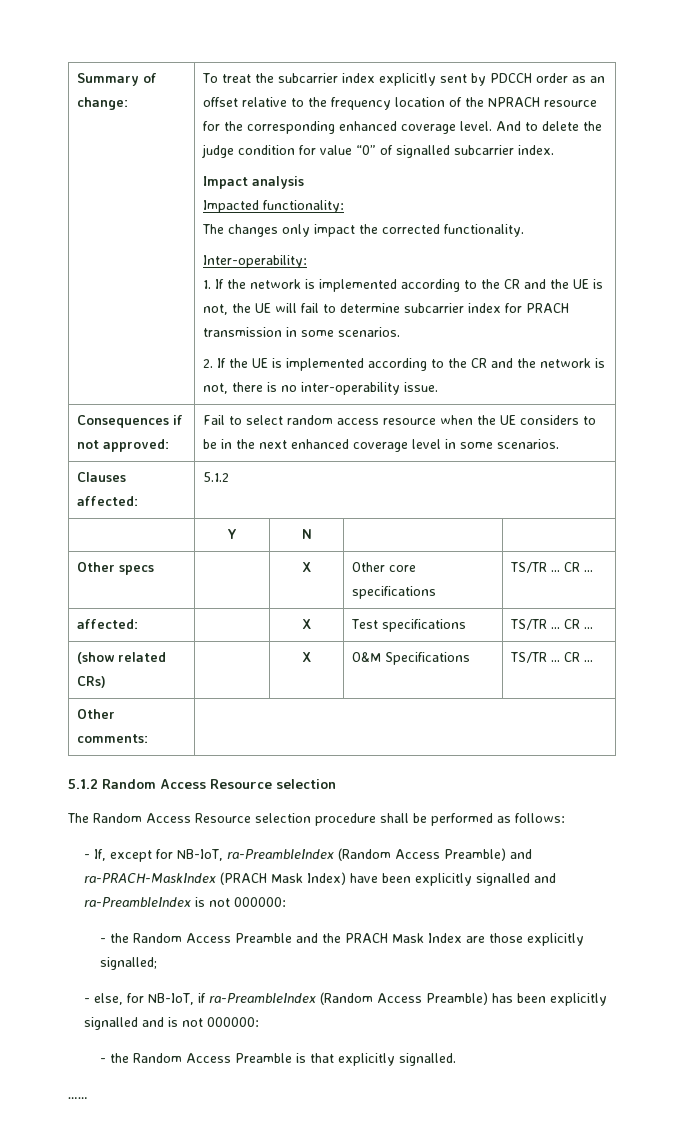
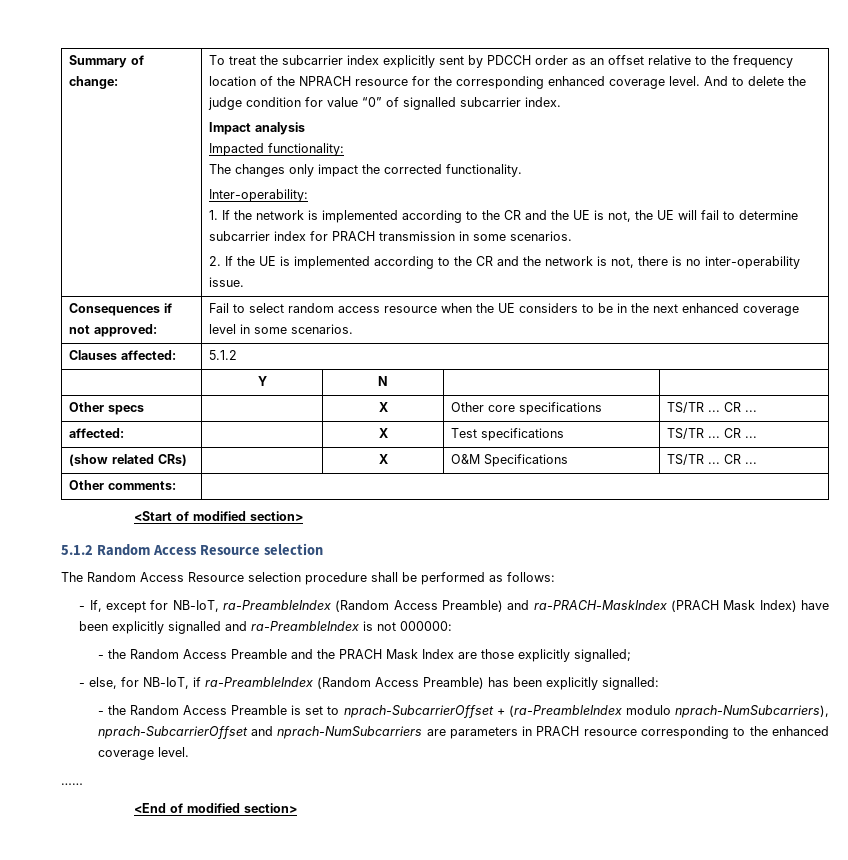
+ <Start of modified section>
- - else, for NB-IoT, if ra-PreambleIndex (Random Access Preamble) has been explicitly signalled and is not 000000:
+ - else, for NB-IoT, if ra-PreambleIndex (Random Access Preamble) has been explicitly signalled:
- - the Random Access Preamble is that explicitly signalled.
+ - the Random Access Preamble is set to nprach-SubcarrierOffset + (ra-PreambleIndex modulo nprach-NumSubcarriers), nprach-SubcarrierOffset and nprach-NumSubcarriers are parameters in PRACH resource corresponding to the enhanced coverage level.
  ……
+ <End of modified section>

